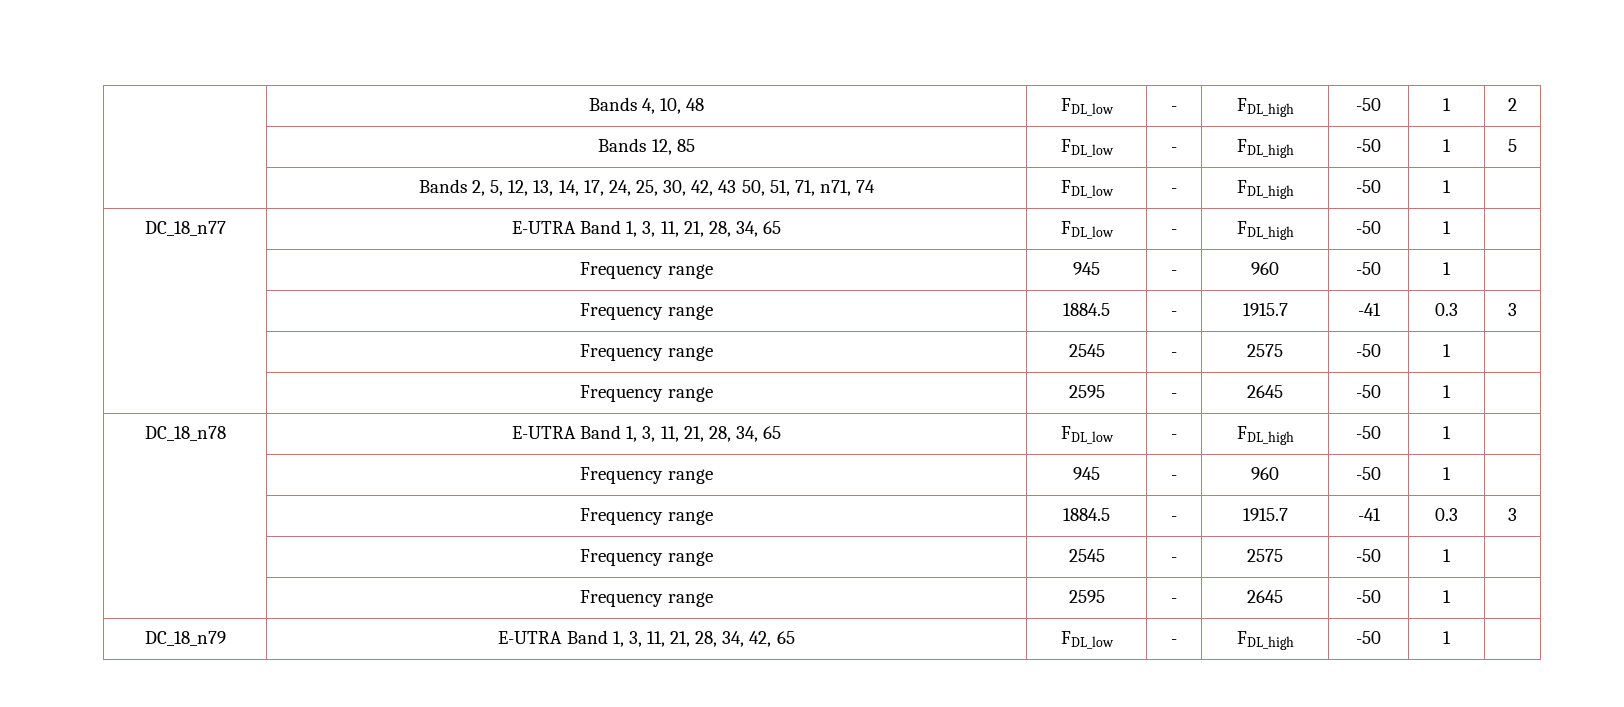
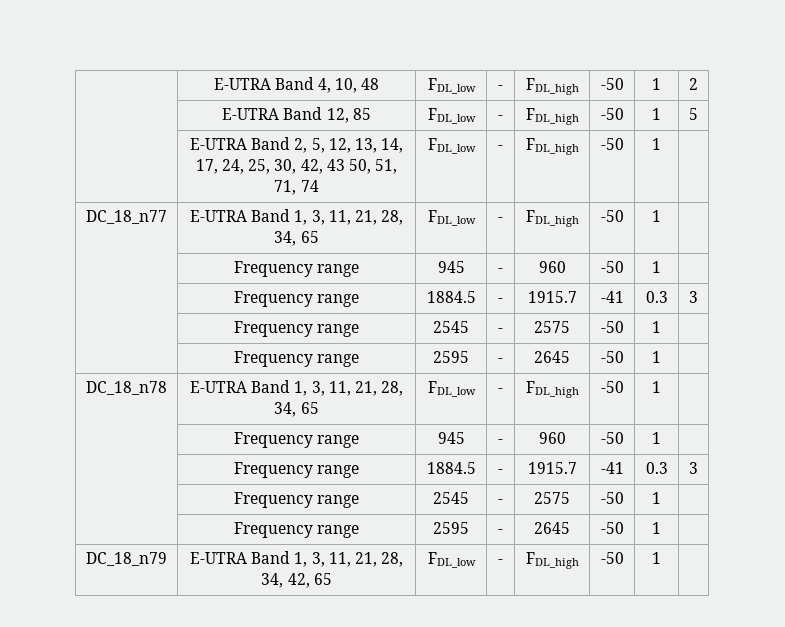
- | Bands 4, 10, 48 | FDL_low | - | FDL_high | -50 | 1 | 2
+ | E-UTRA Band 4, 10, 48 | FDL_low | - | FDL_high | -50 | 1 | 2
- | Bands 12, 85 | FDL_low | - | FDL_high | -50 | 1 | 5
+ | E-UTRA Band 12, 85 | FDL_low | - | FDL_high | -50 | 1 | 5
- | Bands 2, 5, 12, 13, 14, 17, 24, 25, 30, 42, 43 50, 51, 71, n71, 74 | FDL_low | - | FDL_high | -50 | 1 |
+ | E-UTRA Band 2, 5, 12, 13, 14, 17, 24, 25, 30, 42, 43 50, 51, 71, 74 | FDL_low | - | FDL_high | -50 | 1 |

